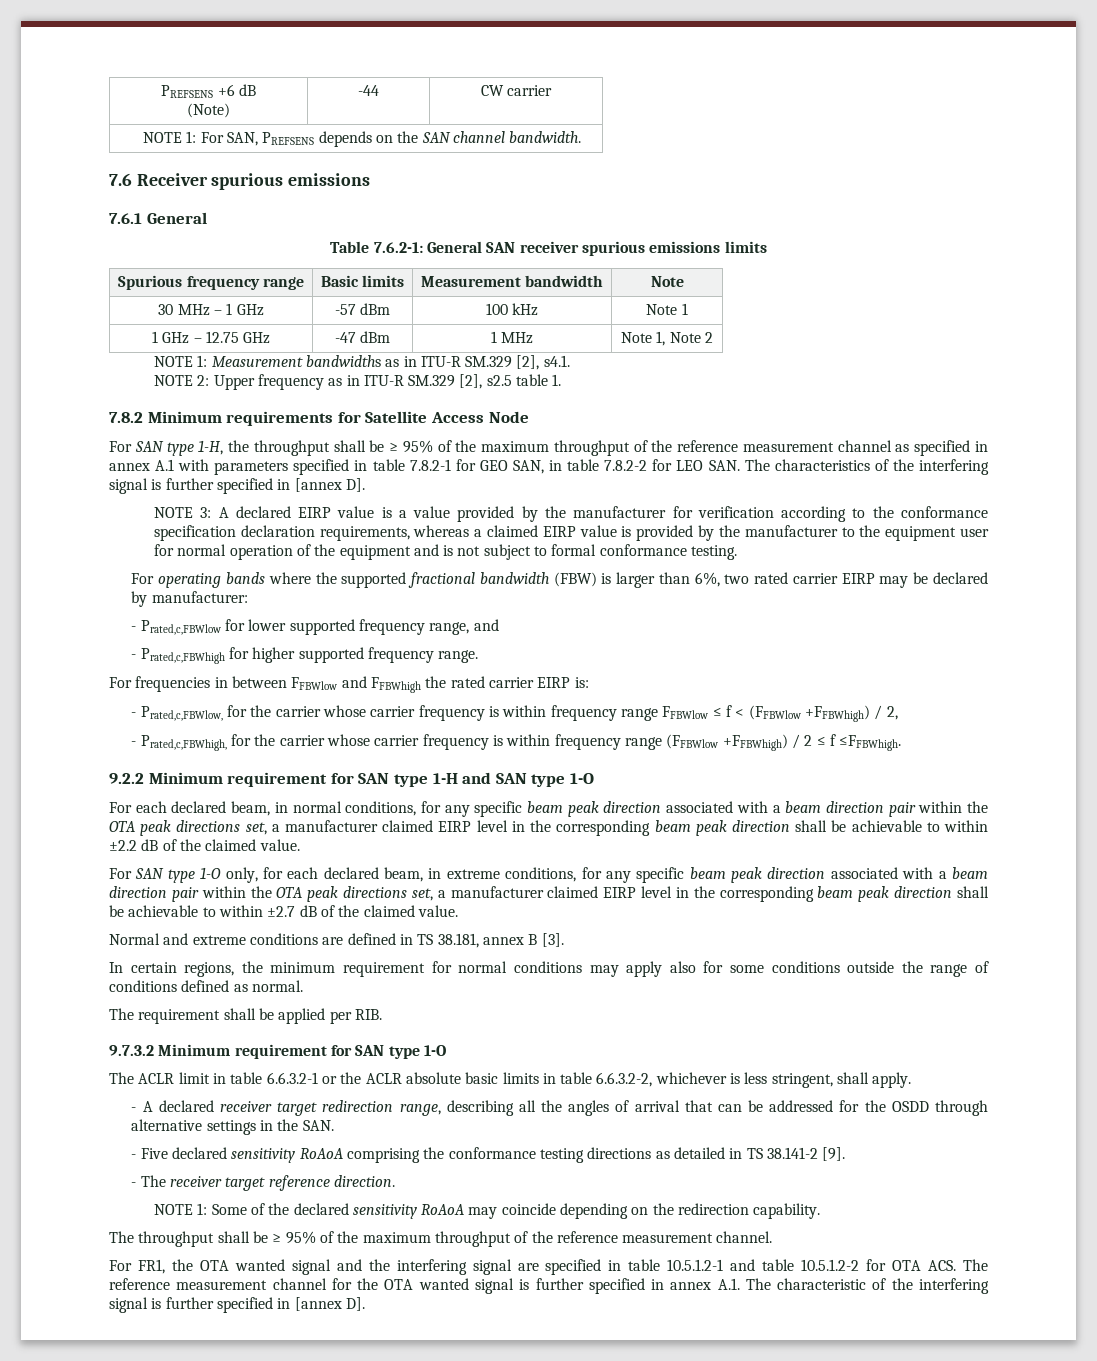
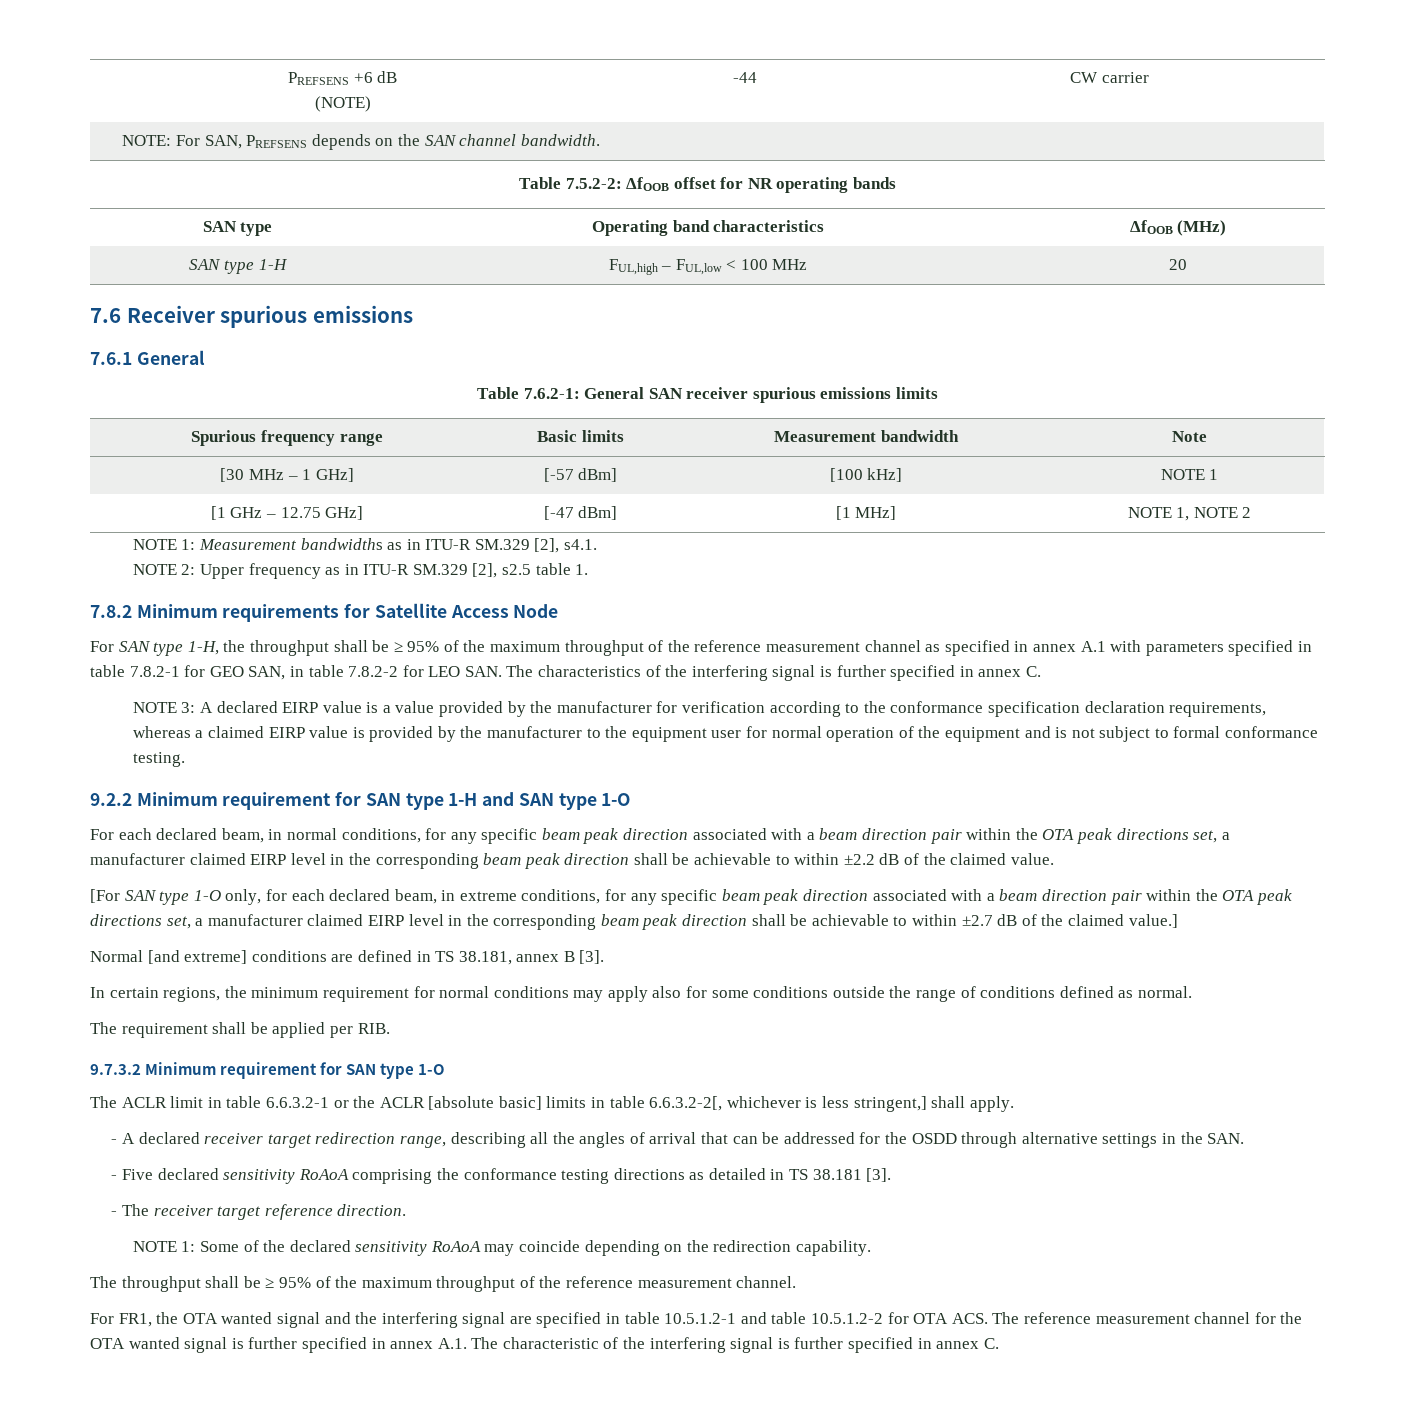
  PREFSENS +6 dB
- (Note) | -44 | CW carrier
+ (NOTE) | -44 | CW carrier
- NOTE 1: For SAN, PREFSENS depends on the SAN channel bandwidth.
+ NOTE: For SAN, PREFSENS depends on the SAN channel bandwidth.
+ Table 7.5.2-2: ΔfOOB offset for NR operating bands
+ SAN type | Operating band characteristics | ΔfOOB (MHz)
+ SAN type 1-H | FUL,high – FUL,low < 100 MHz | 20
- 30 MHz – 1 GHz | -57 dBm | 100 kHz | Note 1
+ [30 MHz – 1 GHz] | [-57 dBm] | [100 kHz] | NOTE 1
- 1 GHz – 12.75 GHz | -47 dBm | 1 MHz | Note 1, Note 2
+ [1 GHz – 12.75 GHz] | [-47 dBm] | [1 MHz] | NOTE 1, NOTE 2
- For SAN type 1-H, the throughput shall be ≥ 95% of the maximum throughput of the reference measurement channel as specified in annex A.1 with parameters specified in table 7.8.2-1 for GEO SAN, in table 7.8.2-2 for LEO SAN. The characteristics of the interfering signal is further specified in [annex D].
+ For SAN type 1-H, the throughput shall be ≥ 95% of the maximum throughput of the reference measurement channel as specified in annex A.1 with parameters specified in table 7.8.2-1 for GEO SAN, in table 7.8.2-2 for LEO SAN. The characteristics of the interfering signal is further specified in annex C.
- For operating bands where the supported fractional bandwidth (FBW) is larger than 6%, two rated carrier EIRP may be declared by manufacturer:
- - Prated,c,FBWlow for lower supported frequency range, and
- - Prated,c,FBWhigh for higher supported frequency range.
- For frequencies in between FFBWlow and FFBWhigh the rated carrier EIRP is:
- - Prated,c,FBWlow, for the carrier whose carrier frequency is within frequency range FFBWlow ≤ f < (FFBWlow +FFBWhigh) / 2,
- - Prated,c,FBWhigh, for the carrier whose carrier frequency is within frequency range (FFBWlow +FFBWhigh) / 2 ≤ f ≤FFBWhigh.
- For SAN type 1-O only, for each declared beam, in extreme conditions, for any specific beam peak direction associated with a beam direction pair within the OTA peak directions set, a manufacturer claimed EIRP level in the corresponding beam peak direction shall be achievable to within ±2.7 dB of the claimed value.
+ [For SAN type 1-O only, for each declared beam, in extreme conditions, for any specific beam peak direction associated with a beam direction pair within the OTA peak directions set, a manufacturer claimed EIRP level in the corresponding beam peak direction shall be achievable to within ±2.7 dB of the claimed value.]
- Normal and extreme conditions are defined in TS 38.181, annex B [3].
+ Normal [and extreme] conditions are defined in TS 38.181, annex B [3].
- The ACLR limit in table 6.6.3.2-1 or the ACLR absolute basic limits in table 6.6.3.2-2, whichever is less stringent, shall apply.
+ The ACLR limit in table 6.6.3.2-1 or the ACLR [absolute basic] limits in table 6.6.3.2-2[, whichever is less stringent,] shall apply.
- - Five declared sensitivity RoAoA comprising the conformance testing directions as detailed in TS 38.141-2 [9].
+ - Five declared sensitivity RoAoA comprising the conformance testing directions as detailed in TS 38.181 [3].
- For FR1, the OTA wanted signal and the interfering signal are specified in table 10.5.1.2-1 and table 10.5.1.2-2 for OTA ACS. The reference measurement channel for the OTA wanted signal is further specified in annex A.1. The characteristic of the interfering signal is further specified in [annex D].
+ For FR1, the OTA wanted signal and the interfering signal are specified in table 10.5.1.2-1 and table 10.5.1.2-2 for OTA ACS. The reference measurement channel for the OTA wanted signal is further specified in annex A.1. The characteristic of the interfering signal is further specified in annex C.

